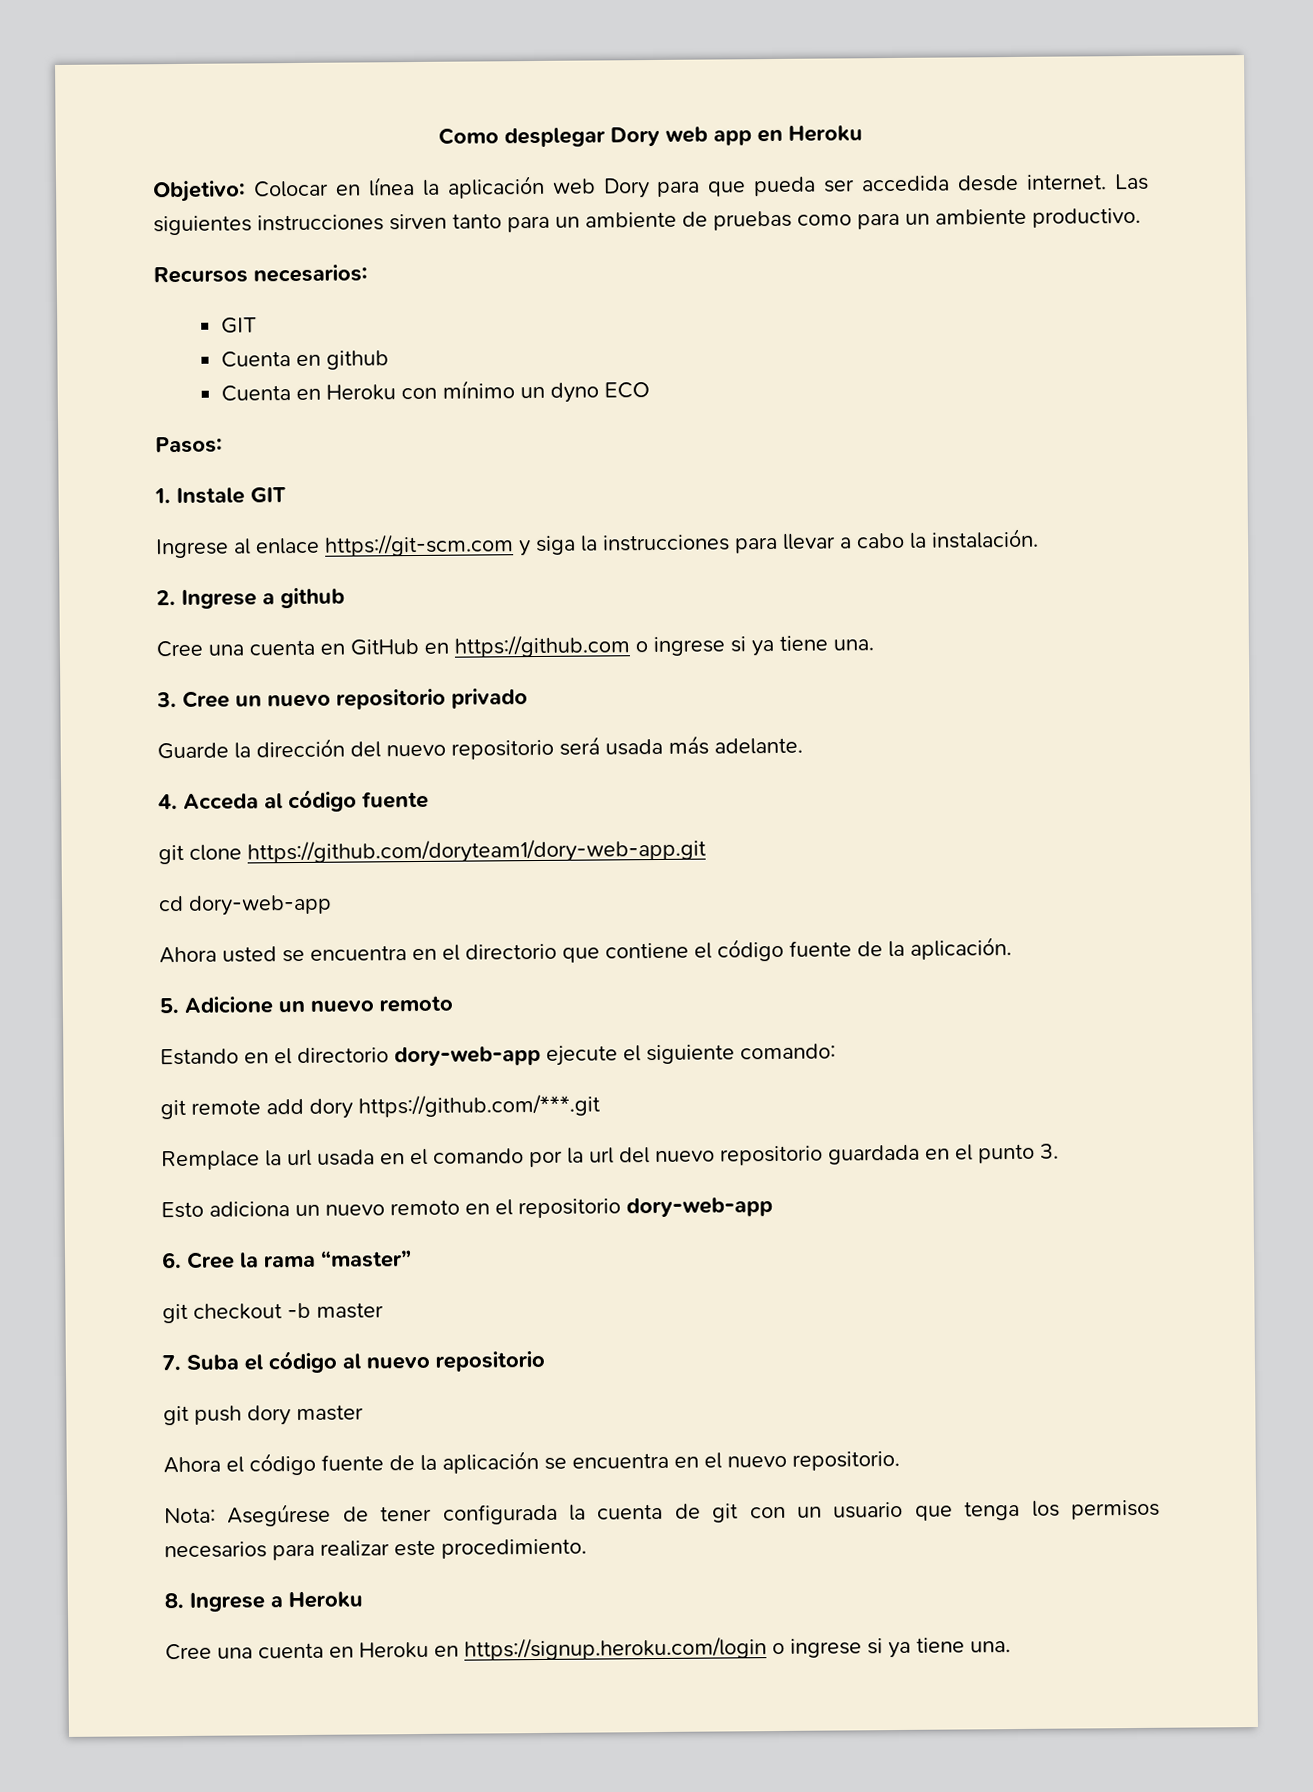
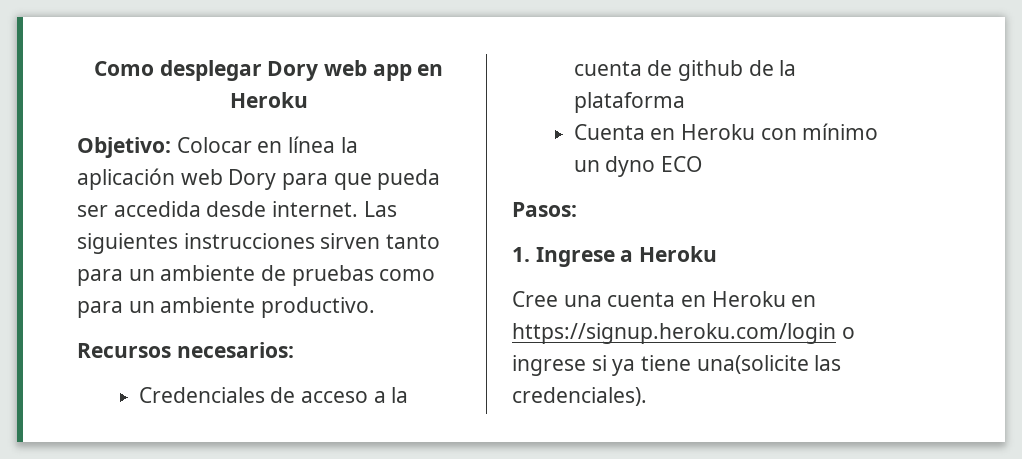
  Recursos necesarios:
- GIT
- Cuenta en github
+ Credenciales de acceso a la cuenta de github de la plataforma
- 1. Instale GIT
- Ingrese al enlace https://git-scm.com y siga la instrucciones para llevar a cabo la instalación.
- 2. Ingrese a github
- Cree una cuenta en GitHub en https://github.com o ingrese si ya tiene una.
- 3. Cree un nuevo repositorio privado
- Guarde la dirección del nuevo repositorio será usada más adelante.
- 4. Acceda al código fuente
- git clone https://github.com/doryteam1/dory-web-app.git
- cd dory-web-app
- Ahora usted se encuentra en el directorio que contiene el código fuente de la aplicación.
- 5. Adicione un nuevo remoto
- Estando en el directorio dory-web-app ejecute el siguiente comando:
- git remote add dory https://github.com/***.git
- Remplace la url usada en el comando por la url del nuevo repositorio guardada en el punto 3.
- Esto adiciona un nuevo remoto en el repositorio dory-web-app
- 6. Cree la rama “master”
- git checkout -b master
- 7. Suba el código al nuevo repositorio
- git push dory master
- Ahora el código fuente de la aplicación se encuentra en el nuevo repositorio.
- Nota: Asegúrese de tener configurada la cuenta de git con un usuario que tenga los permisos necesarios para realizar este procedimiento.
- 8. Ingrese a Heroku
+ 1. Ingrese a Heroku
- Cree una cuenta en Heroku en https://signup.heroku.com/login o ingrese si ya tiene una.
+ Cree una cuenta en Heroku en https://signup.heroku.com/login o ingrese si ya tiene una(solicite las credenciales).

